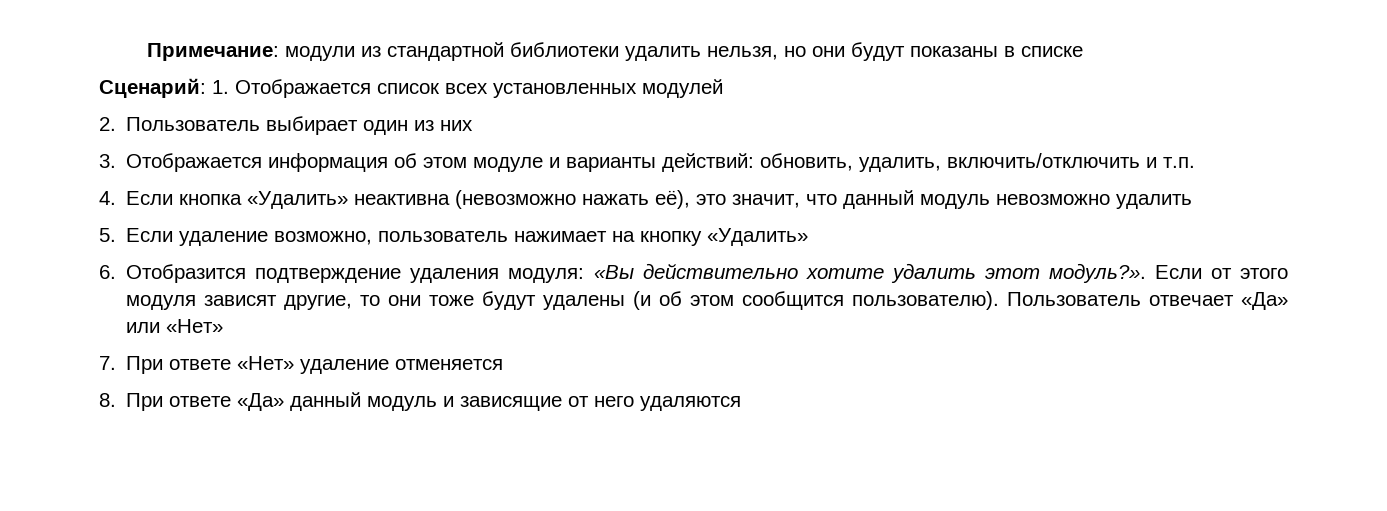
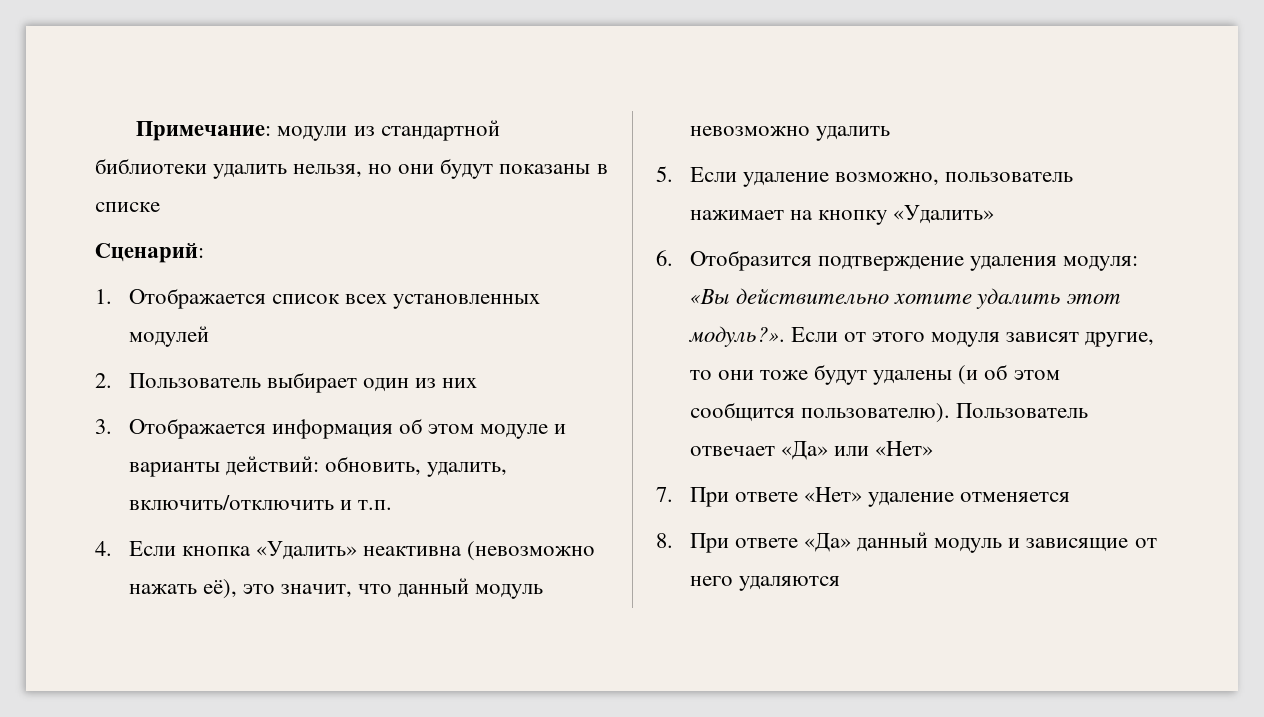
- Сценарий: 1. Отображается список всех установленных модулей
+ Сценарий:
+ 1. Отображается список всех установленных модулей

